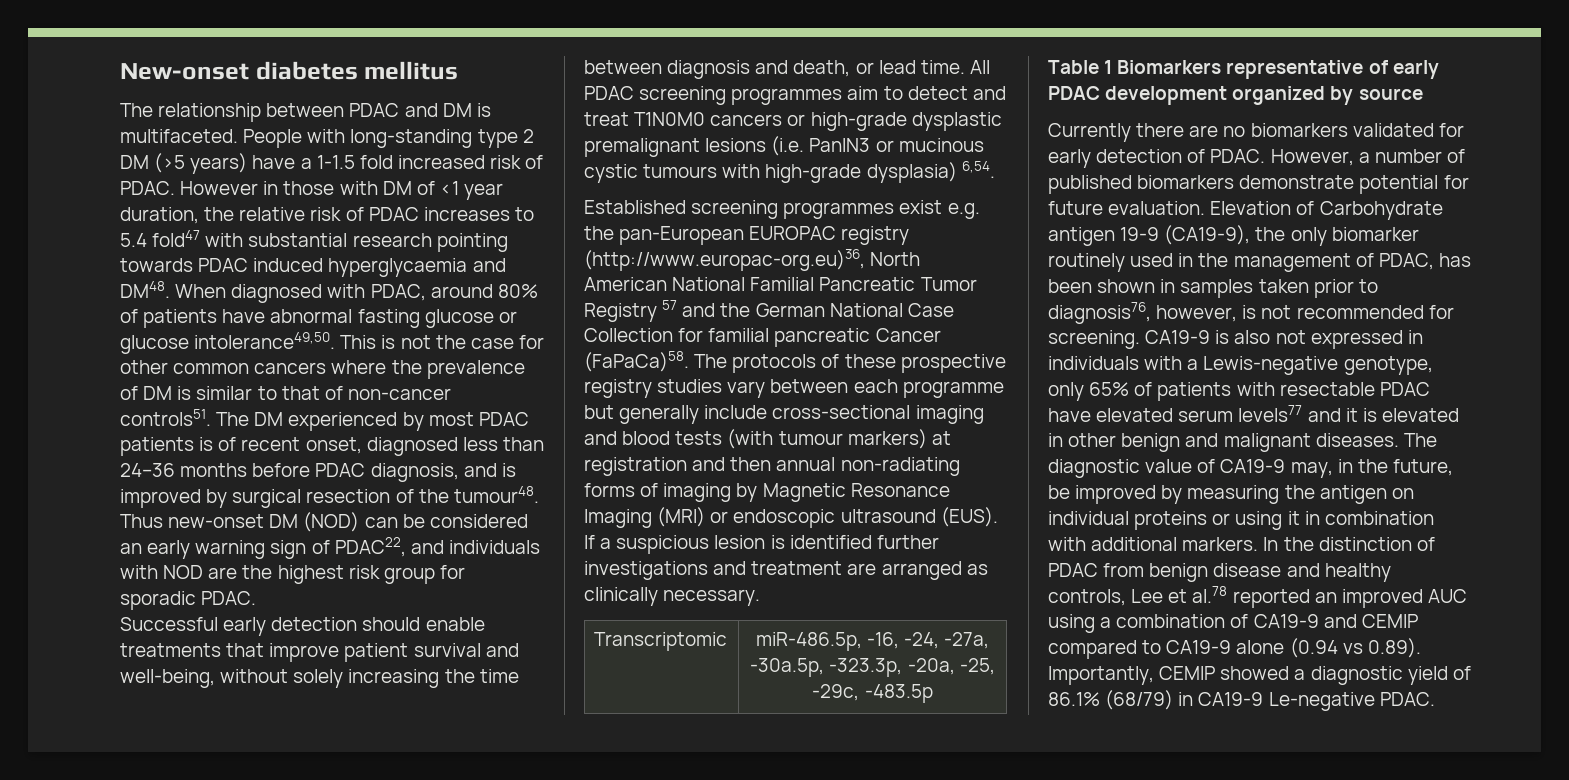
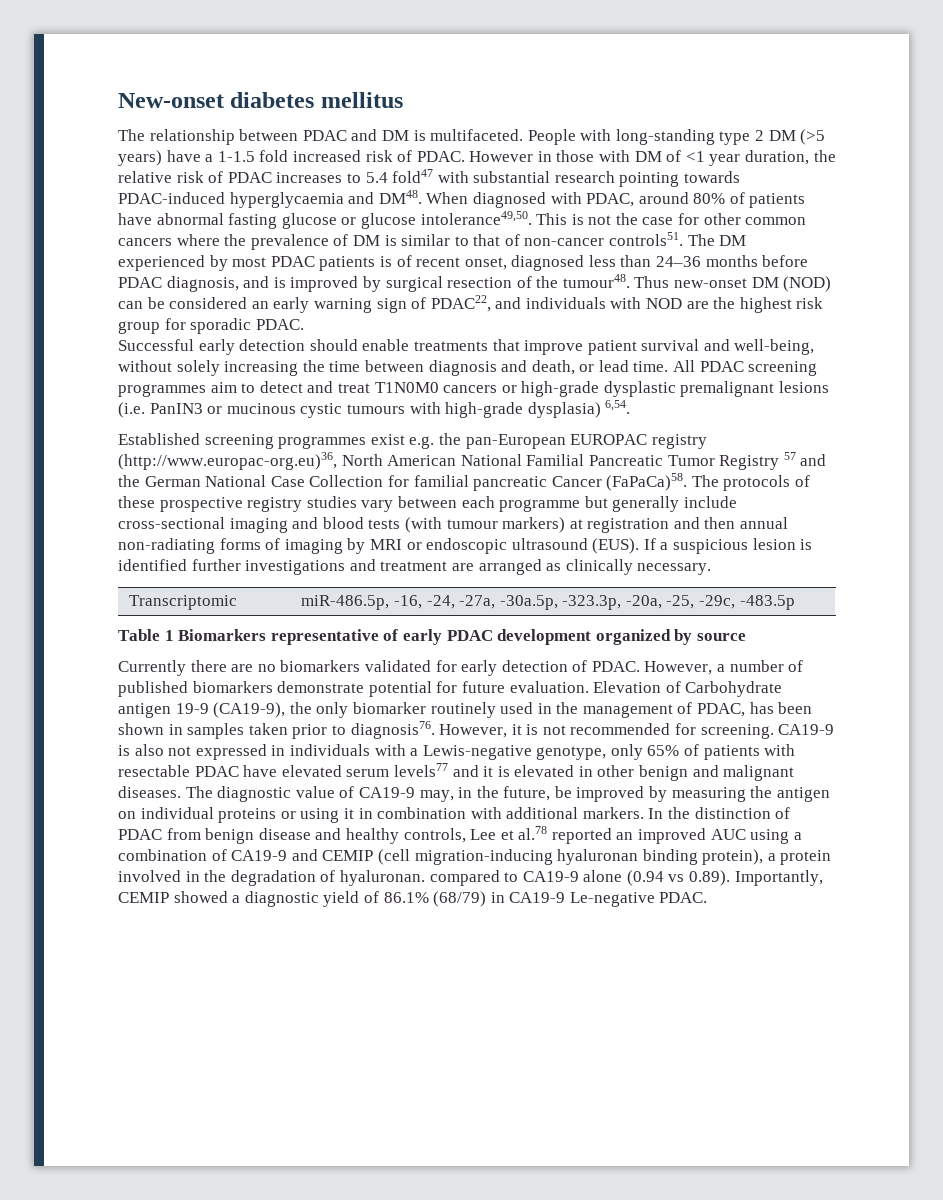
- However in those with DM of <1 year duration, the relative risk of PDAC increases to 5.4 fold47 with substantial research pointing towards PDAC induced hyperglycaemia and DM48.
+ However in those with DM of <1 year duration, the relative risk of PDAC increases to 5.4 fold47 with substantial research pointing towards PDAC-induced hyperglycaemia and DM48.
- The protocols of these prospective registry studies vary between each programme but generally include cross-sectional imaging and blood tests (with tumour markers) at registration and then annual non-radiating forms of imaging by Magnetic Resonance Imaging (MRI) or endoscopic ultrasound (EUS).
+ The protocols of these prospective registry studies vary between each programme but generally include cross-sectional imaging and blood tests (with tumour markers) at registration and then annual non-radiating forms of imaging by MRI or endoscopic ultrasound (EUS).
- Elevation of Carbohydrate antigen 19-9 (CA19-9), the only biomarker routinely used in the management of PDAC, has been shown in samples taken prior to diagnosis76, however, is not recommended for screening.
+ Elevation of Carbohydrate antigen 19-9 (CA19-9), the only biomarker routinely used in the management of PDAC, has been shown in samples taken prior to diagnosis76. However, it is not recommended for screening.
- In the distinction of PDAC from benign disease and healthy controls, Lee et al.78 reported an improved AUC using a combination of CA19-9 and CEMIP compared to CA19-9 alone (0.94 vs 0.89). Importantly, CEMIP showed a diagnostic yield of 86.1% (68/79) in CA19-9 Le-negative PDAC.
+ In the distinction of PDAC from benign disease and healthy controls, Lee et al.78 reported an improved AUC using a combination of CA19-9 and CEMIP (cell migration-inducing hyaluronan binding protein), a protein involved in the degradation of hyaluronan. compared to CA19-9 alone (0.94 vs 0.89). Importantly, CEMIP showed a diagnostic yield of 86.1% (68/79) in CA19-9 Le-negative PDAC.

